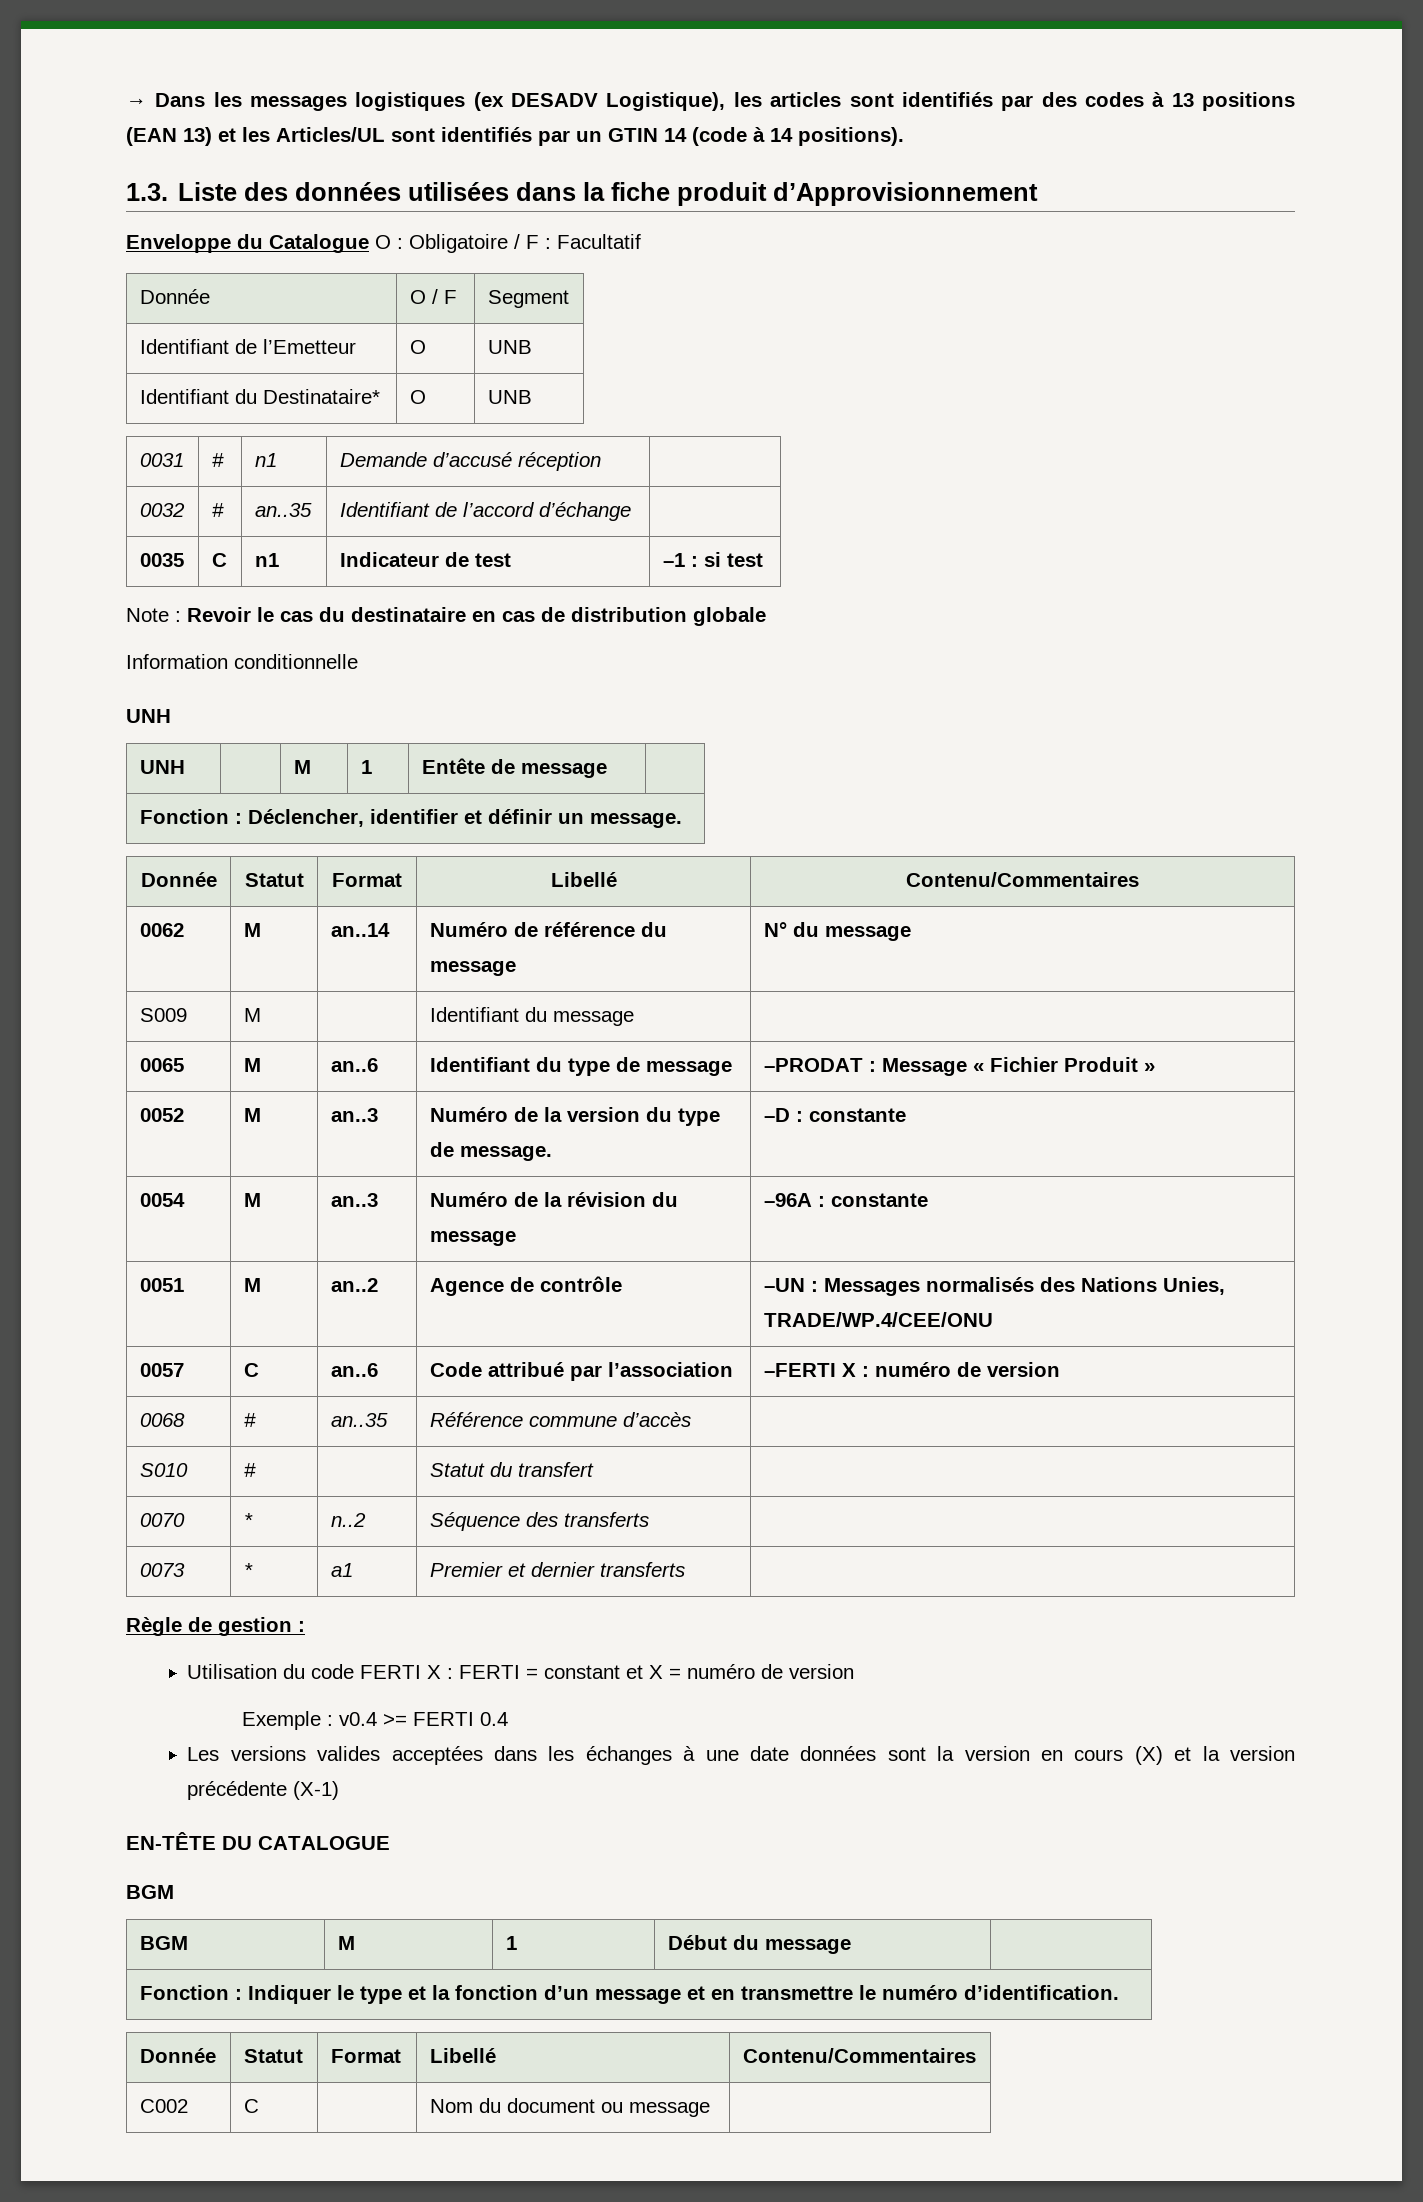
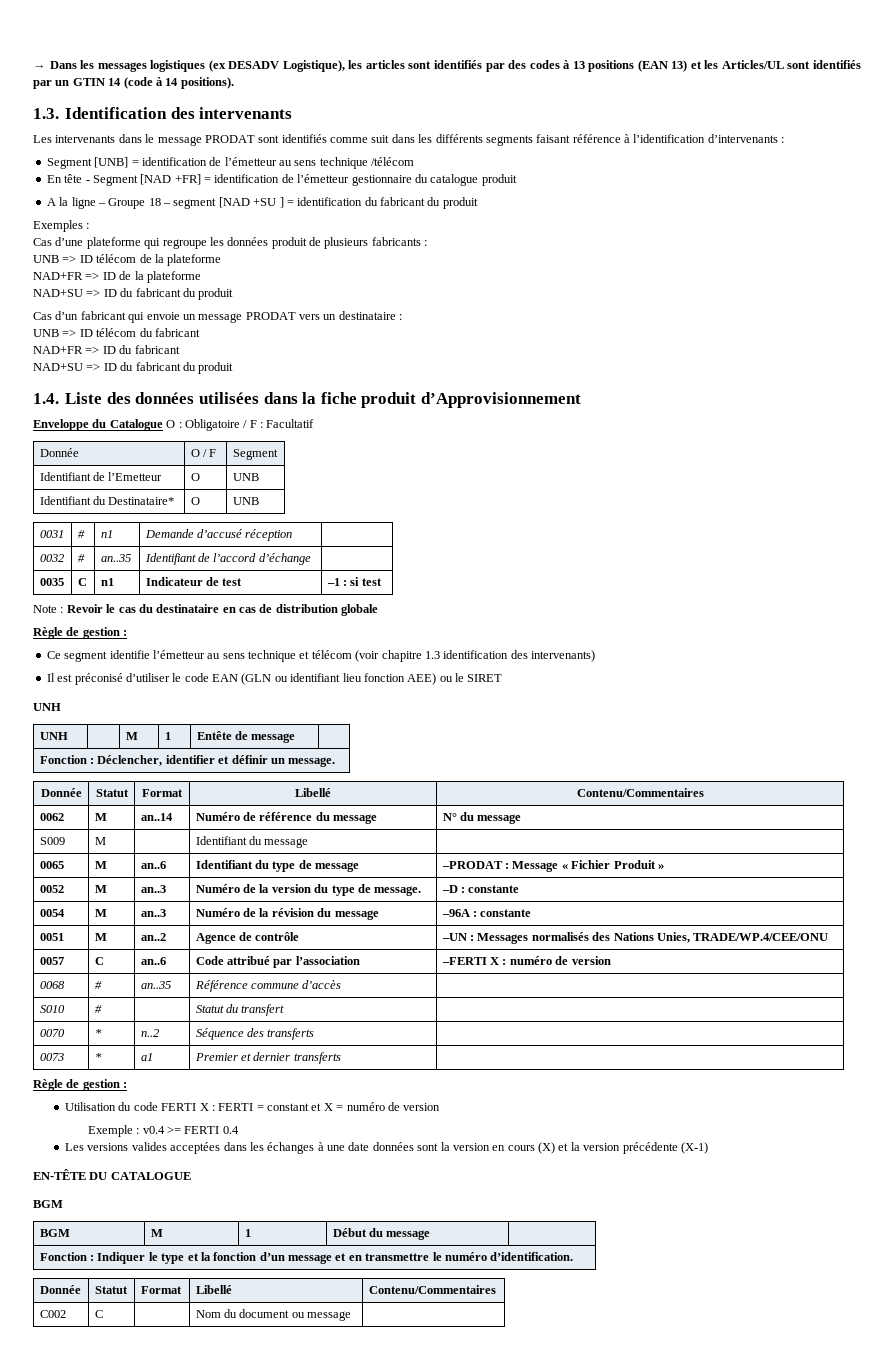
- 1.3. Liste des données utilisées dans la fiche produit d’Approvisionnement
+ 1.3. Identification des intervenants
+ Les intervenants dans le message PRODAT sont identifiés comme suit dans les différents segments faisant référence à l’identification d’intervenants :
+ Segment [UNB] = identification de l’émetteur au sens technique /télécom
+ En tête - Segment [NAD +FR] = identification de l’émetteur gestionnaire du catalogue produit
+ A la ligne – Groupe 18 – segment [NAD +SU ] = identification du fabricant du produit
+ Exemples :
+ Cas d’une plateforme qui regroupe les données produit de plusieurs fabricants :
+ UNB => ID télécom de la plateforme
+ NAD+FR => ID de la plateforme
+ NAD+SU => ID du fabricant du produit
+ Cas d’un fabricant qui envoie un message PRODAT vers un destinataire :
+ UNB => ID télécom du fabricant
+ NAD+FR => ID du fabricant
+ NAD+SU => ID du fabricant du produit
+ 1.4. Liste des données utilisées dans la fiche produit d’Approvisionnement
  Note : Revoir le cas du destinataire en cas de distribution globale
- Information conditionnelle
+ Règle de gestion :
+ Ce segment identifie l’émetteur au sens technique et télécom (voir chapitre 1.3 identification des intervenants)
+ Il est préconisé d’utiliser le code EAN (GLN ou identifiant lieu fonction AEE) ou le SIRET

